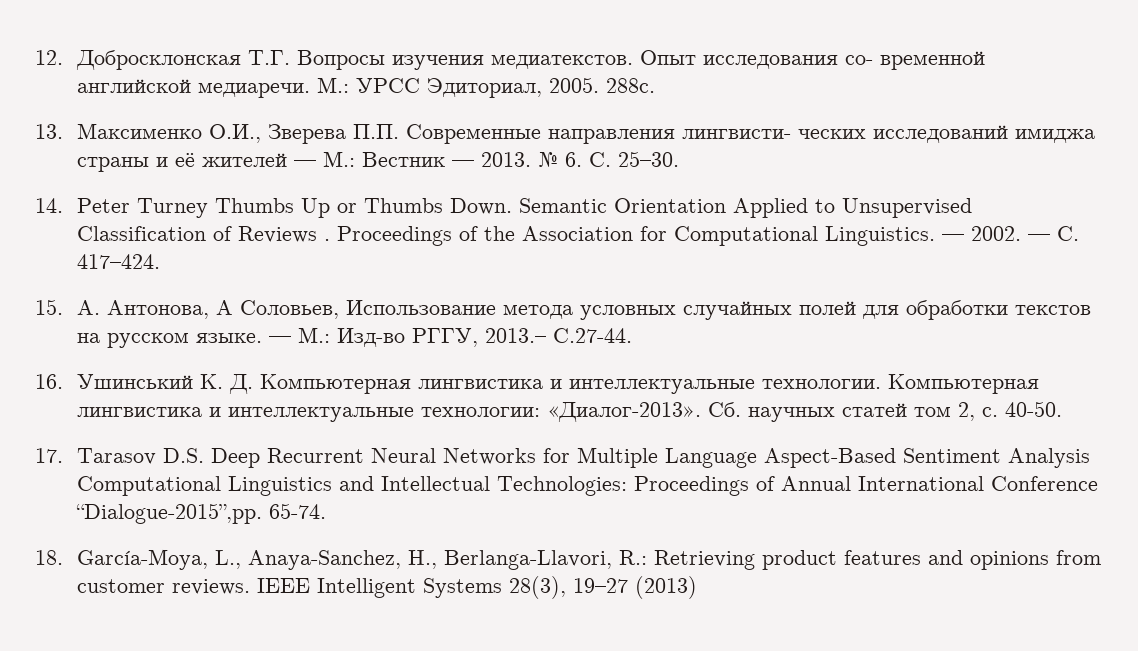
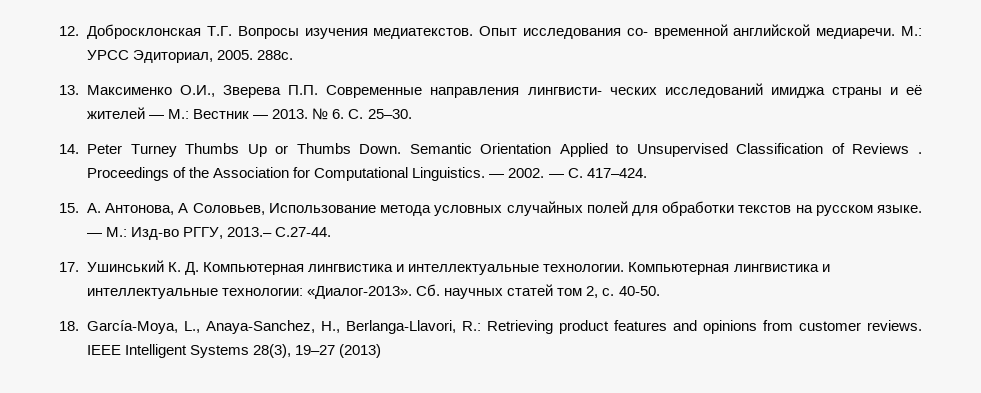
- 16. Ушинський К. Д. Компьютерная лингвистика и интеллектуальные технологии.
+ 17. Ушинський К. Д. Компьютерная лингвистика и интеллектуальные технологии.
- 17. Tarasov D.S. Deep Recurrent Neural Networks for Multiple Language Aspect-Based Sentiment Analysis Computational Linguistics and Intellectual Technologies: Proceedings of Annual International Conference “Dialogue-2015”,pp. 65-74.

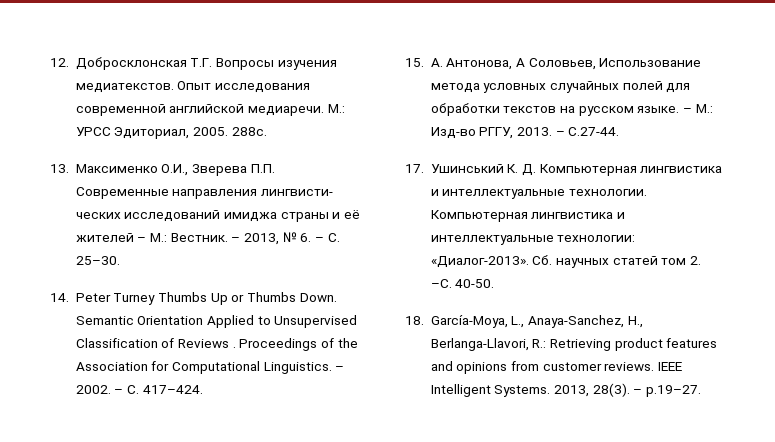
- Опыт исследования со- временной английской медиаречи.
+ Опыт исследования современной английской медиаречи.
- 13. Максименко О.И., Зверева П.П. Современные направления лингвисти- ческих исследований имиджа страны и её жителей — М.: Вестник — 2013. № 6. С. 25–30.
+ 13. Максименко О.И., Зверева П.П. Современные направления лингвисти- ческих исследований имиджа страны и её жителей – М.: Вестник. – 2013, № 6. – С. 25–30.
- — 2002. — С. 417–424.
+ – 2002. – С. 417–424.
- — М.: Изд-во РГГУ, 2013.– С.27-44.
+ – М.: Изд-во РГГУ, 2013. – С.27-44.
- Сб. научных статей том 2, с.
+ Сб. научных статей том 2. –C.
- IEEE Intelligent Systems 28(3), 19–27 (2013)
+ IEEE Intelligent Systems. 2013, 28(3). – p.19–27.

